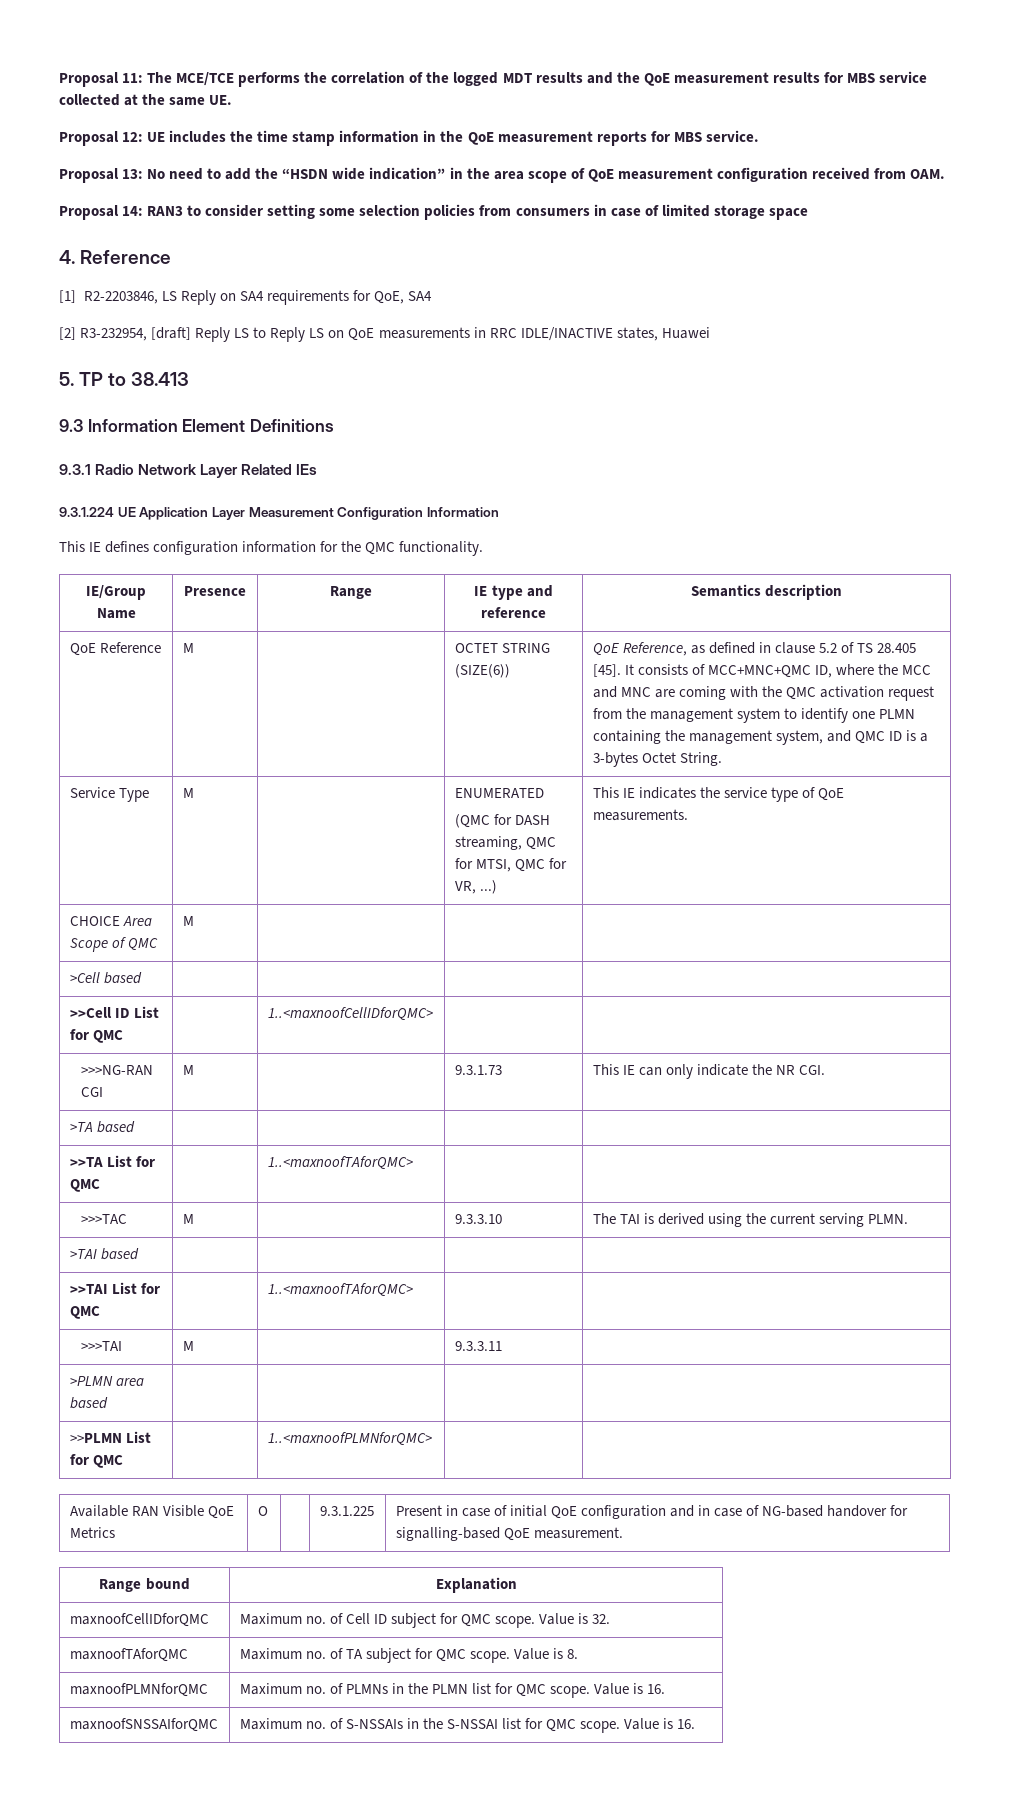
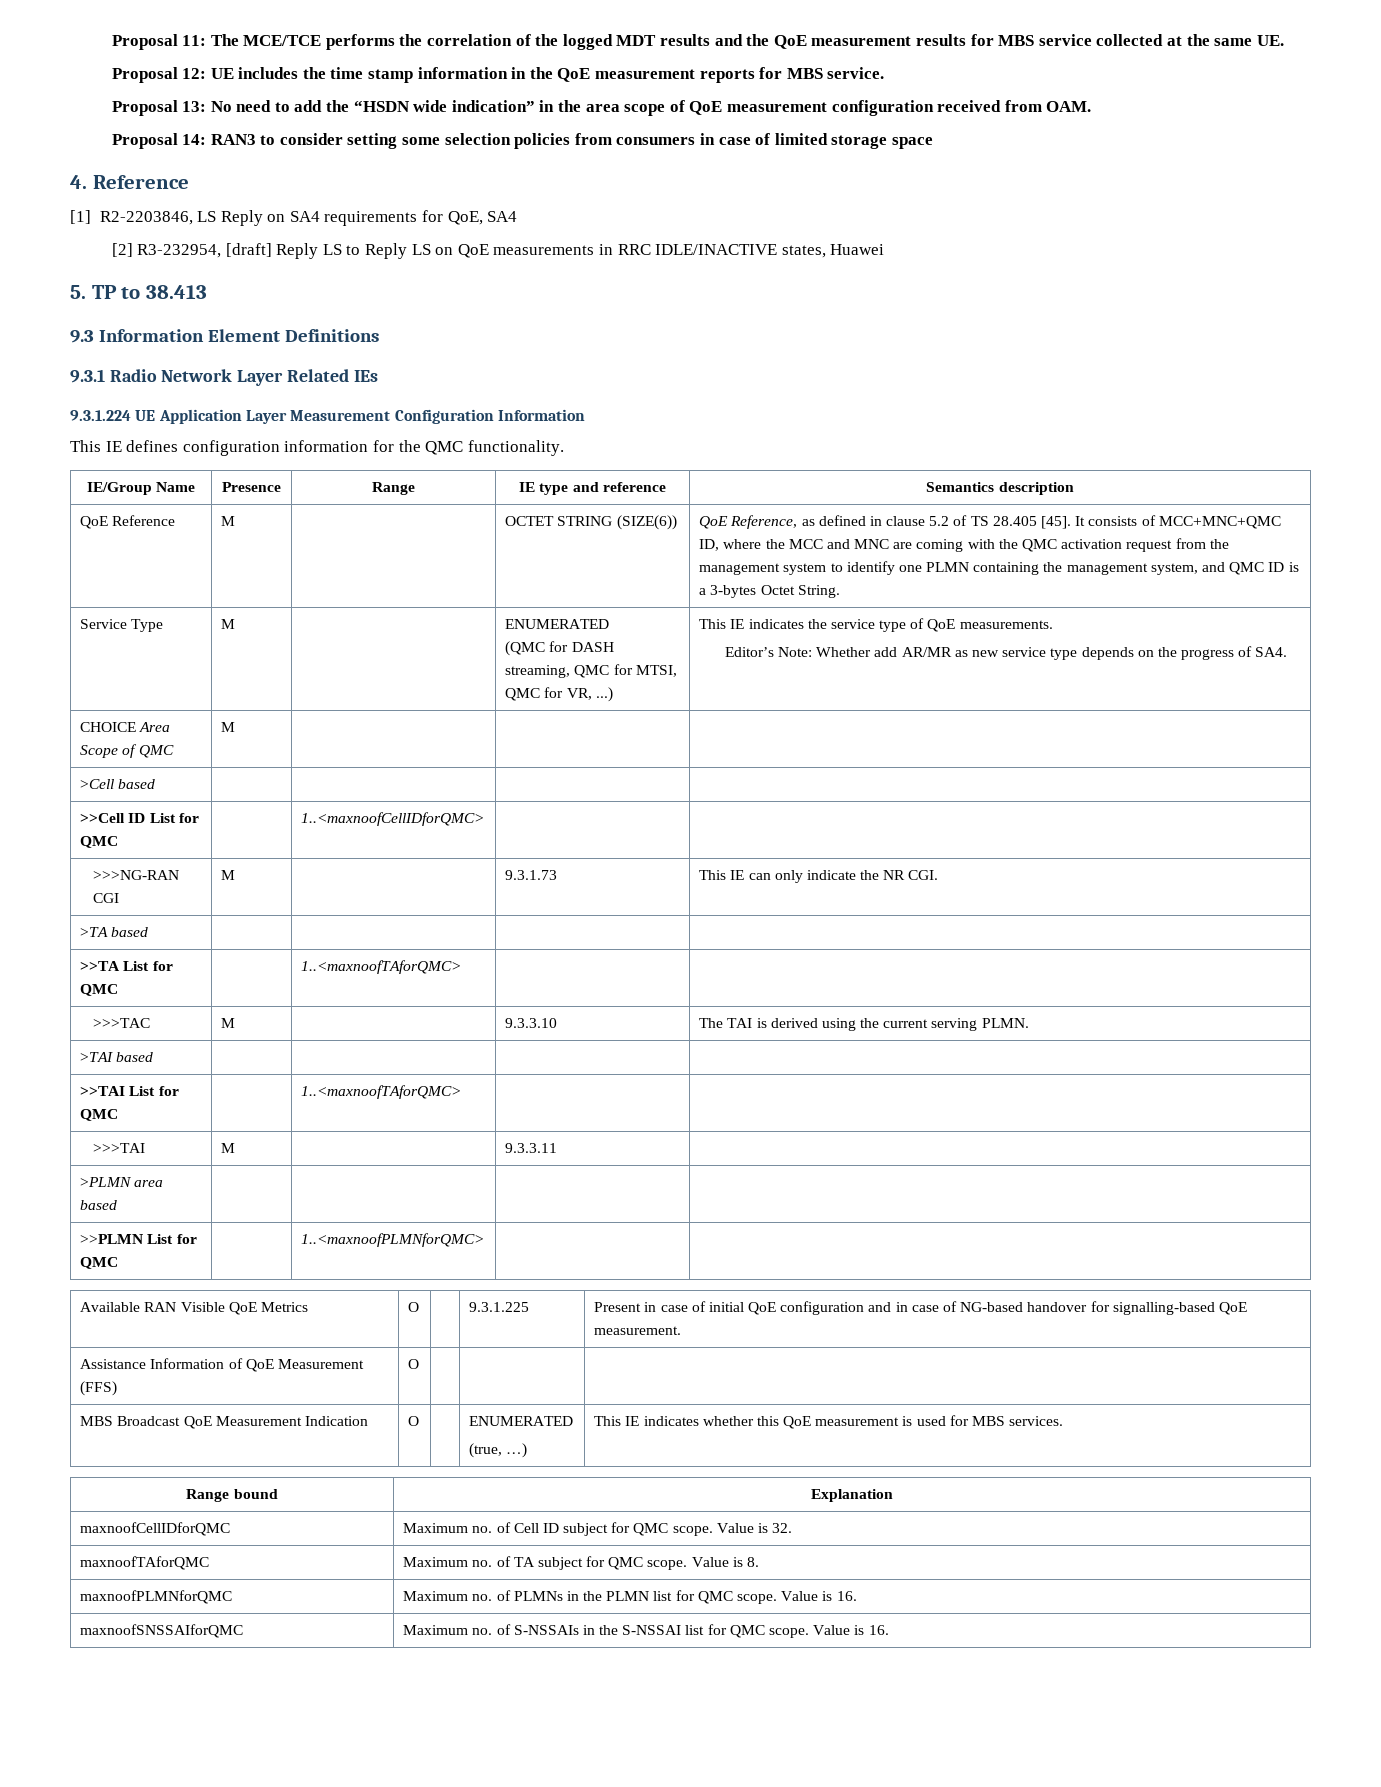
  Service Type | M | | ENUMERATED
  (QMC for DASH streaming, QMC for MTSI, QMC for VR, ...) | This IE indicates the service type of QoE measurements.
+ Editor’s Note: Whether add AR/MR as new service type depends on the progress of SA4.
+ Assistance Information of QoE Measurement (FFS) | O | | |
+ MBS Broadcast QoE Measurement Indication | O | | ENUMERATED
+ (true, …) | This IE indicates whether this QoE measurement is used for MBS services.

